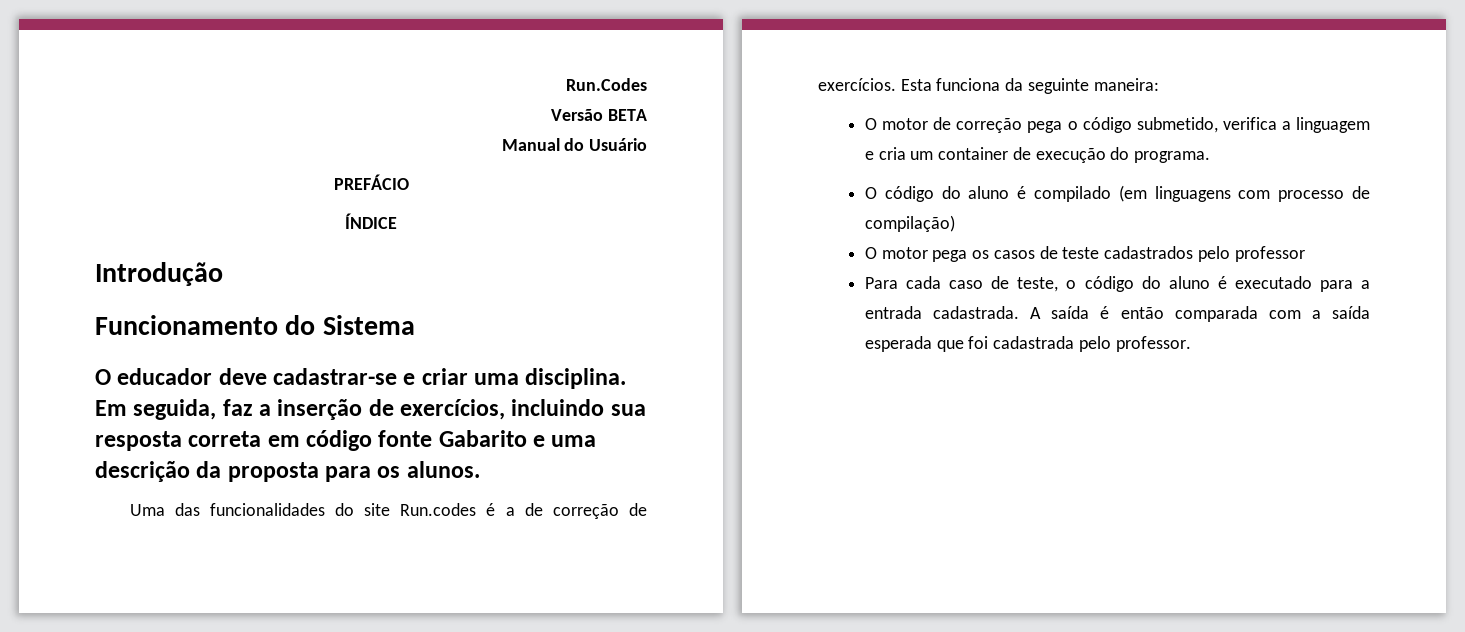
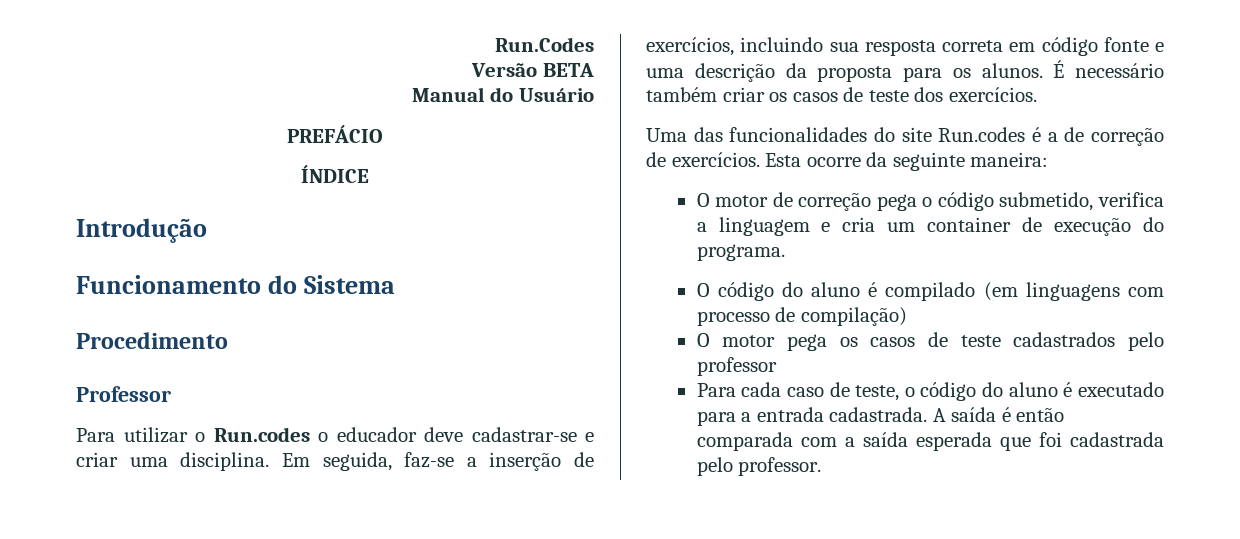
- O educador deve cadastrar-se e criar uma disciplina.
+ Procedimento
+ Professor
+ Para utilizar o Run.codes o educador deve cadastrar-se e criar uma disciplina.
- Em seguida, faz a inserção de exercícios, incluindo sua resposta correta em código fonte Gabarito e uma descrição da proposta para os alunos.
+ Em seguida, faz-se a inserção de exercícios, incluindo sua resposta correta em código fonte e uma descrição da proposta para os alunos. É necessário também criar os casos de teste dos exercícios.
- Esta funciona da seguinte maneira:
+ Esta ocorre da seguinte maneira:

